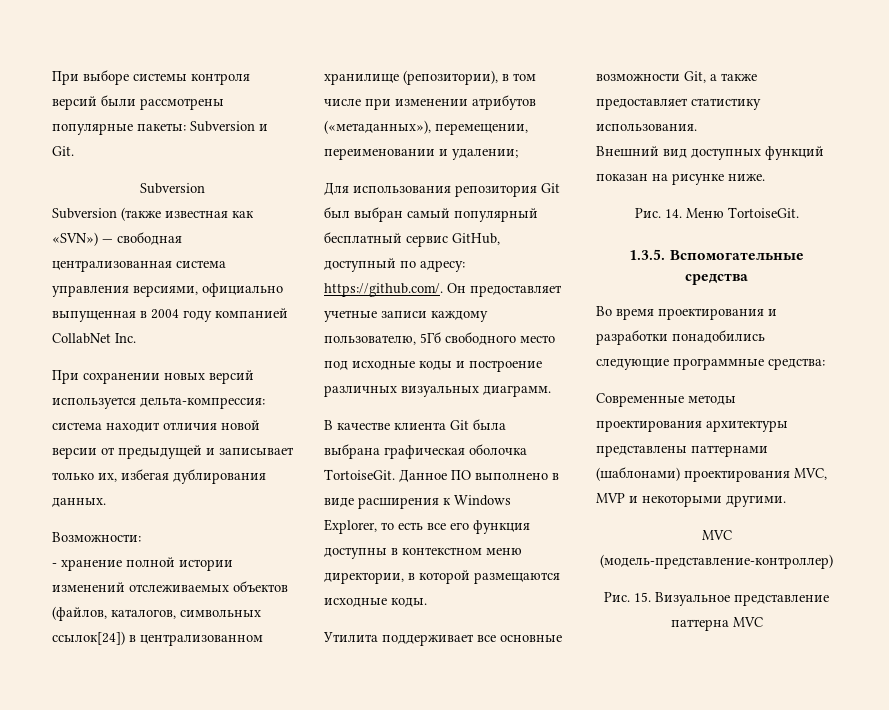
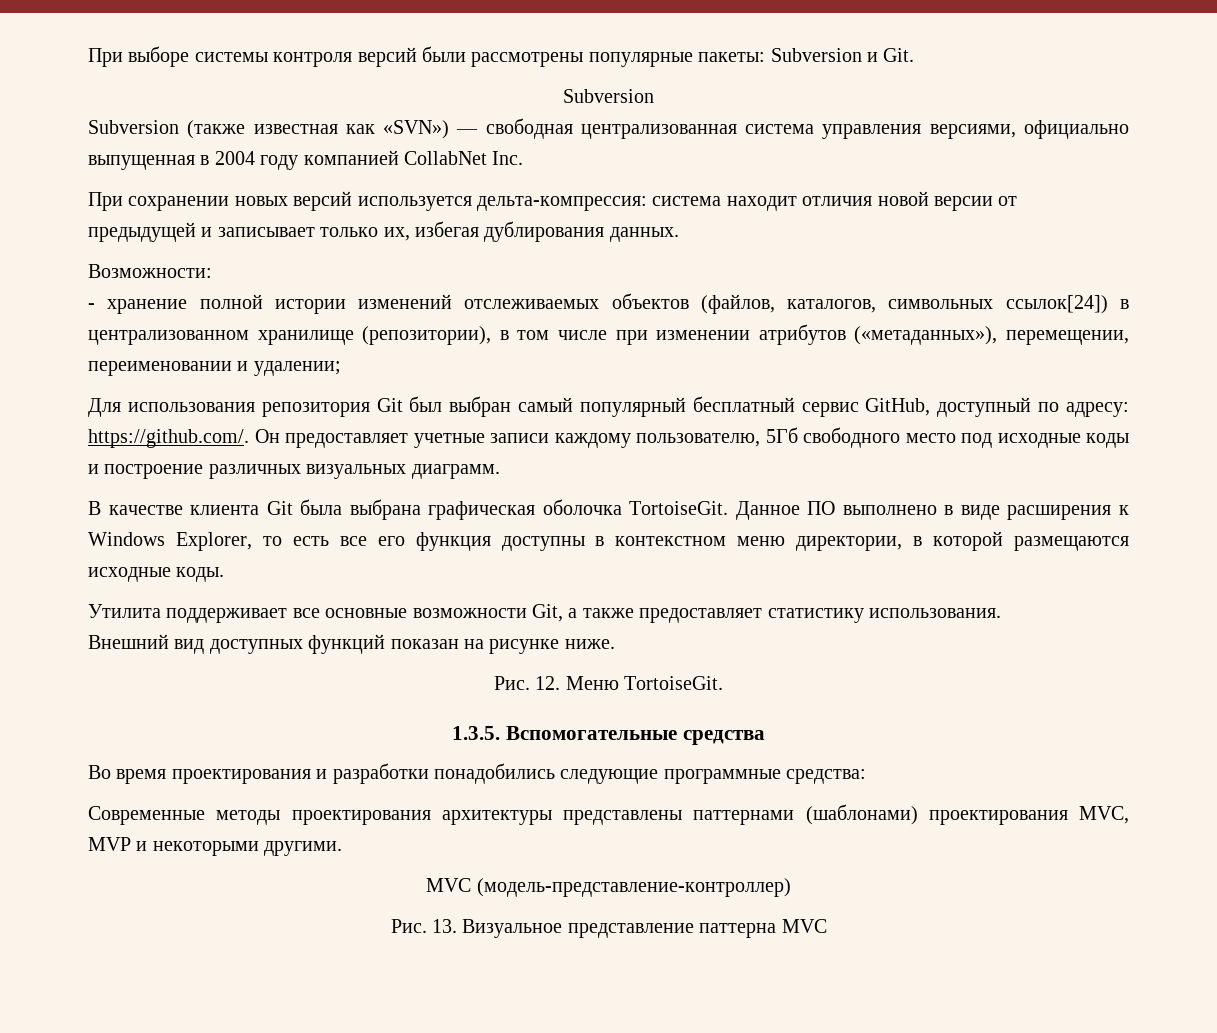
- Рис. 14. Меню TortoiseGit.
+ Рис. 12. Меню TortoiseGit.
- Рис. 15. Визуальное представление паттерна MVC
+ Рис. 13. Визуальное представление паттерна MVC

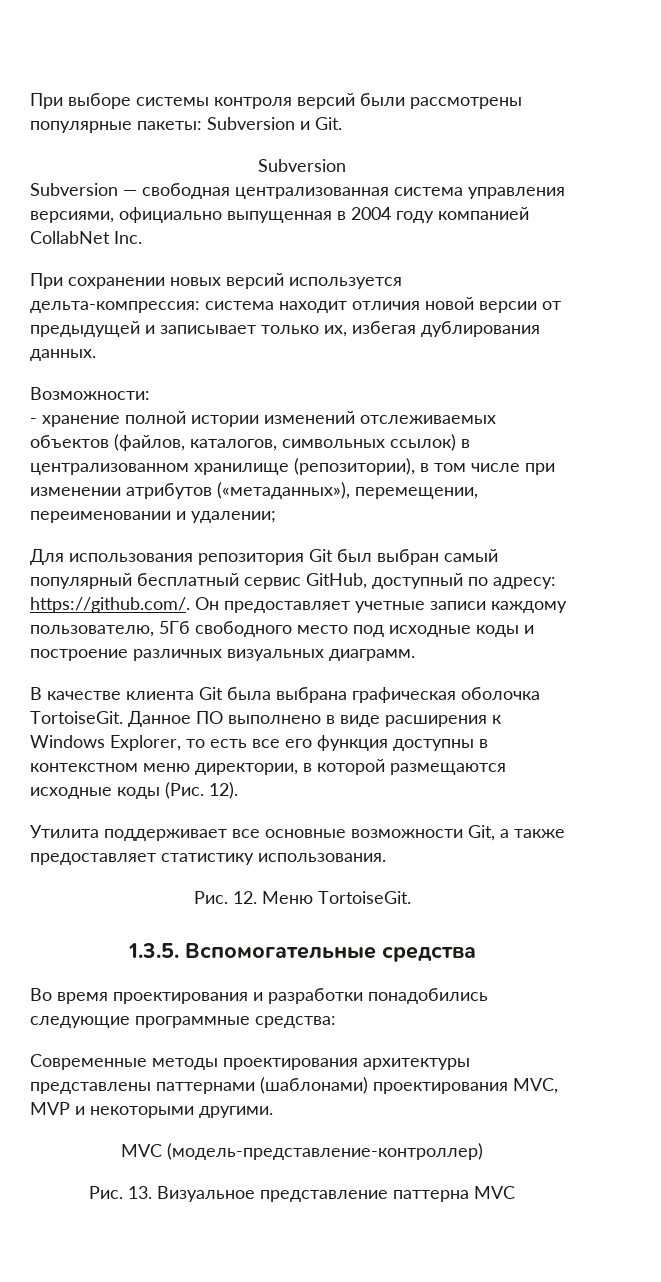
- Subversion (также известная как «SVN») — свободная централизованная система управления версиями, официально выпущенная в 2004 году компанией CollabNet Inc.
+ Subversion — свободная централизованная система управления версиями, официально выпущенная в 2004 году компанией CollabNet Inc.
- - хранение полной истории изменений отслеживаемых объектов (файлов, каталогов, символьных ссылок[24]) в централизованном хранилище (репозитории), в том числе при изменении атрибутов («метаданных»), перемещении, переименовании и удалении;
+ - хранение полной истории изменений отслеживаемых объектов (файлов, каталогов, символьных ссылок) в централизованном хранилище (репозитории), в том числе при изменении атрибутов («метаданных»), перемещении, переименовании и удалении;
- Данное ПО выполнено в виде расширения к Windows Explorer, то есть все его функция доступны в контекстном меню директории, в которой размещаются исходные коды.
+ Данное ПО выполнено в виде расширения к Windows Explorer, то есть все его функция доступны в контекстном меню директории, в которой размещаются исходные коды (Рис. 12).
- Внешний вид доступных функций показан на рисунке ниже.

